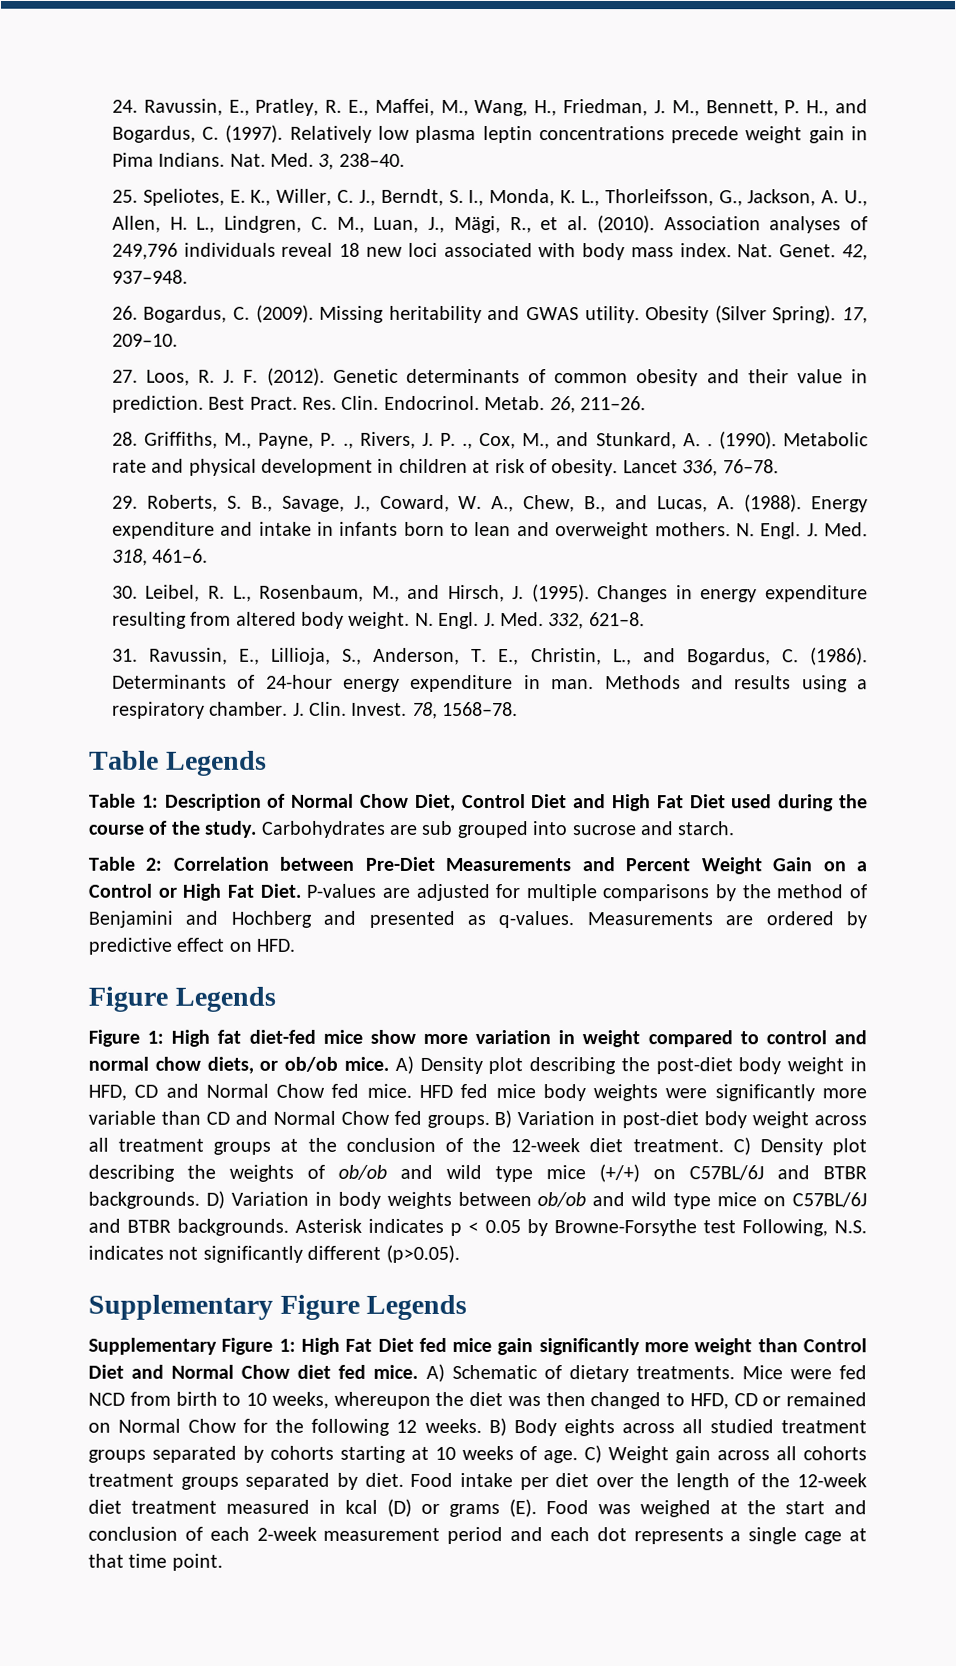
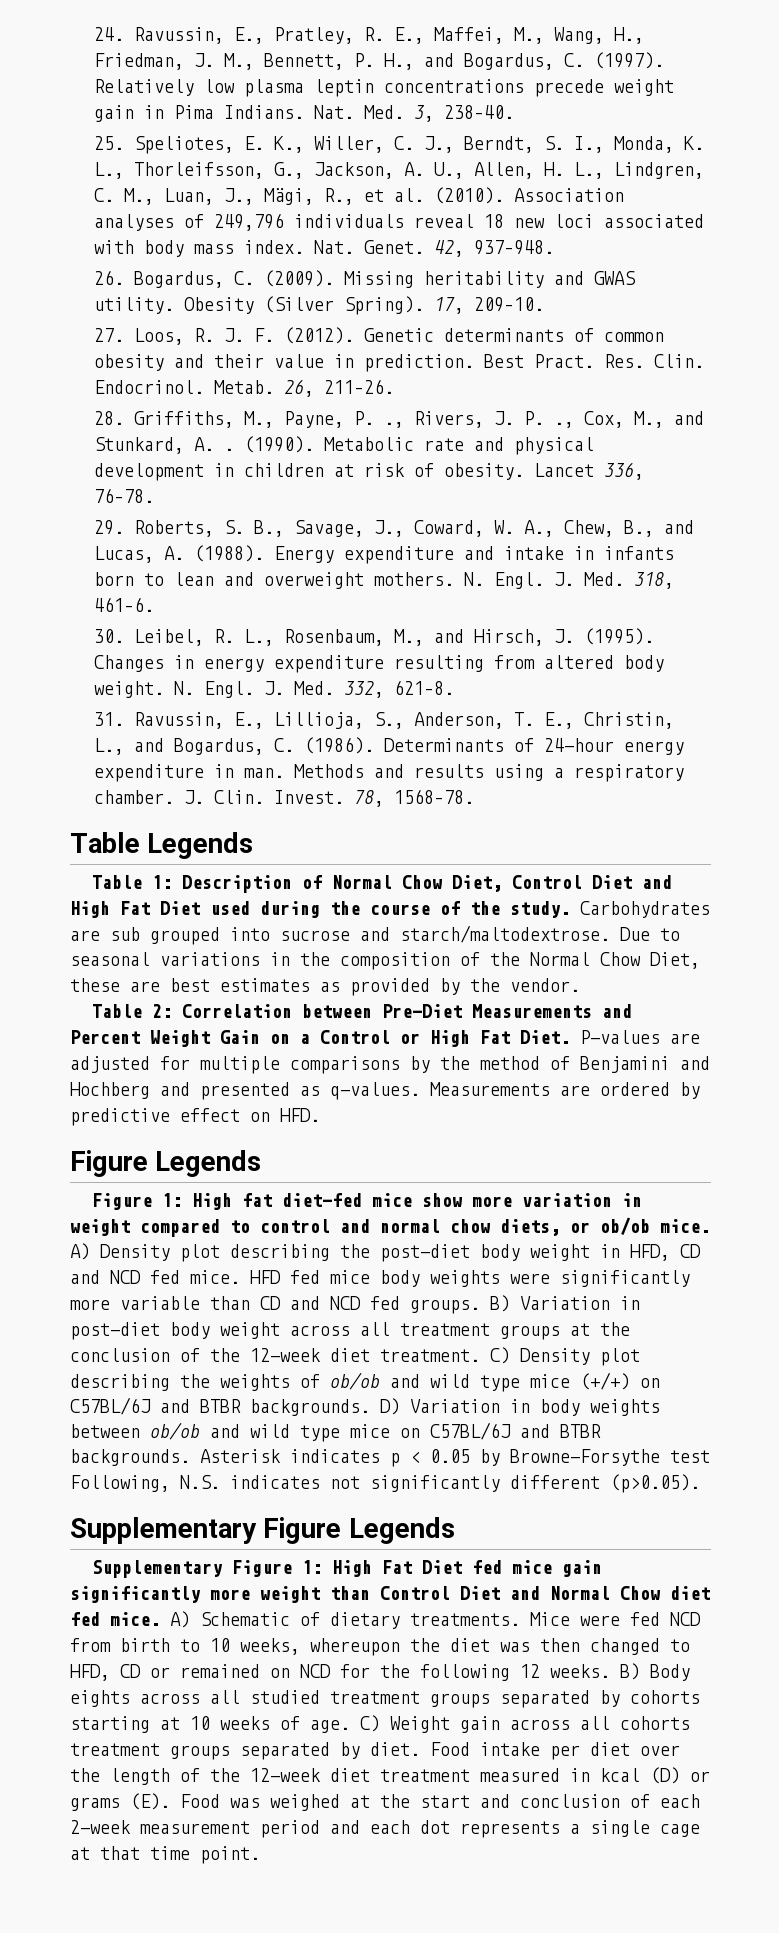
- Carbohydrates are sub grouped into sucrose and starch.
+ Carbohydrates are sub grouped into sucrose and starch/maltodextrose. Due to seasonal variations in the composition of the Normal Chow Diet, these are best estimates as provided by the vendor.
- A) Density plot describing the post-diet body weight in HFD, CD and Normal Chow fed mice.
+ A) Density plot describing the post-diet body weight in HFD, CD and NCD fed mice.
- HFD fed mice body weights were significantly more variable than CD and Normal Chow fed groups.
+ HFD fed mice body weights were significantly more variable than CD and NCD fed groups.
- Mice were fed NCD from birth to 10 weeks, whereupon the diet was then changed to HFD, CD or remained on Normal Chow for the following 12 weeks.
+ Mice were fed NCD from birth to 10 weeks, whereupon the diet was then changed to HFD, CD or remained on NCD for the following 12 weeks.

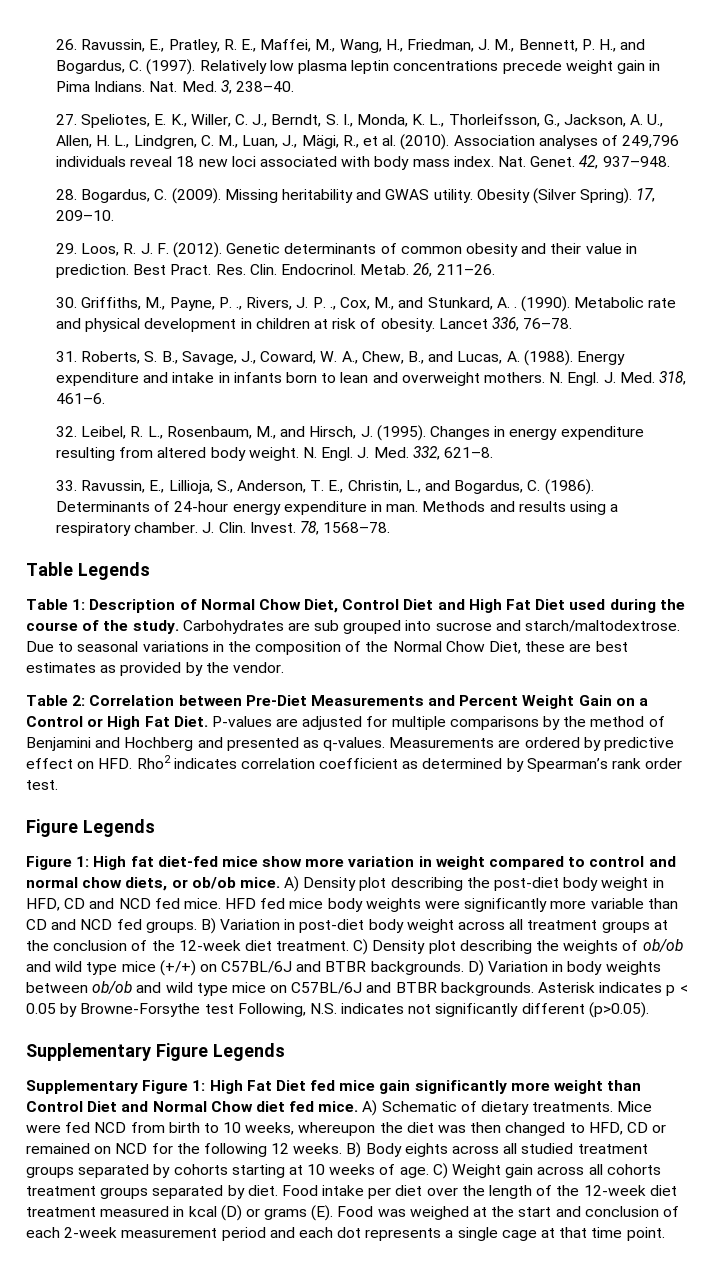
- 24. Ravussin, E., Pratley, R. E., Maffei, M., Wang, H., Friedman, J. M., Bennett, P. H., and Bogardus, C. (1997).
+ 26. Ravussin, E., Pratley, R. E., Maffei, M., Wang, H., Friedman, J. M., Bennett, P. H., and Bogardus, C. (1997).
- 25. Speliotes, E. K., Willer, C. J., Berndt, S. I., Monda, K. L., Thorleifsson, G., Jackson, A. U., Allen, H. L., Lindgren, C. M., Luan, J., Mägi, R., et al. (2010).
+ 27. Speliotes, E. K., Willer, C. J., Berndt, S. I., Monda, K. L., Thorleifsson, G., Jackson, A. U., Allen, H. L., Lindgren, C. M., Luan, J., Mägi, R., et al. (2010).
- 26. Bogardus, C. (2009).
+ 28. Bogardus, C. (2009).
- 27. Loos, R. J. F. (2012).
+ 29. Loos, R. J. F. (2012).
- 28. Griffiths, M., Payne, P. ., Rivers, J. P. ., Cox, M., and Stunkard, A. .
+ 30. Griffiths, M., Payne, P. ., Rivers, J. P. ., Cox, M., and Stunkard, A. .
- 29. Roberts, S. B., Savage, J., Coward, W. A., Chew, B., and Lucas, A. (1988).
+ 31. Roberts, S. B., Savage, J., Coward, W. A., Chew, B., and Lucas, A. (1988).
- 30. Leibel, R. L., Rosenbaum, M., and Hirsch, J. (1995).
+ 32. Leibel, R. L., Rosenbaum, M., and Hirsch, J. (1995).
- 31. Ravussin, E., Lillioja, S., Anderson, T. E., Christin, L., and Bogardus, C. (1986).
+ 33. Ravussin, E., Lillioja, S., Anderson, T. E., Christin, L., and Bogardus, C. (1986).
- Measurements are ordered by predictive effect on HFD.
+ Measurements are ordered by predictive effect on HFD. Rho2 indicates correlation coefficient as determined by Spearman’s rank order test.

